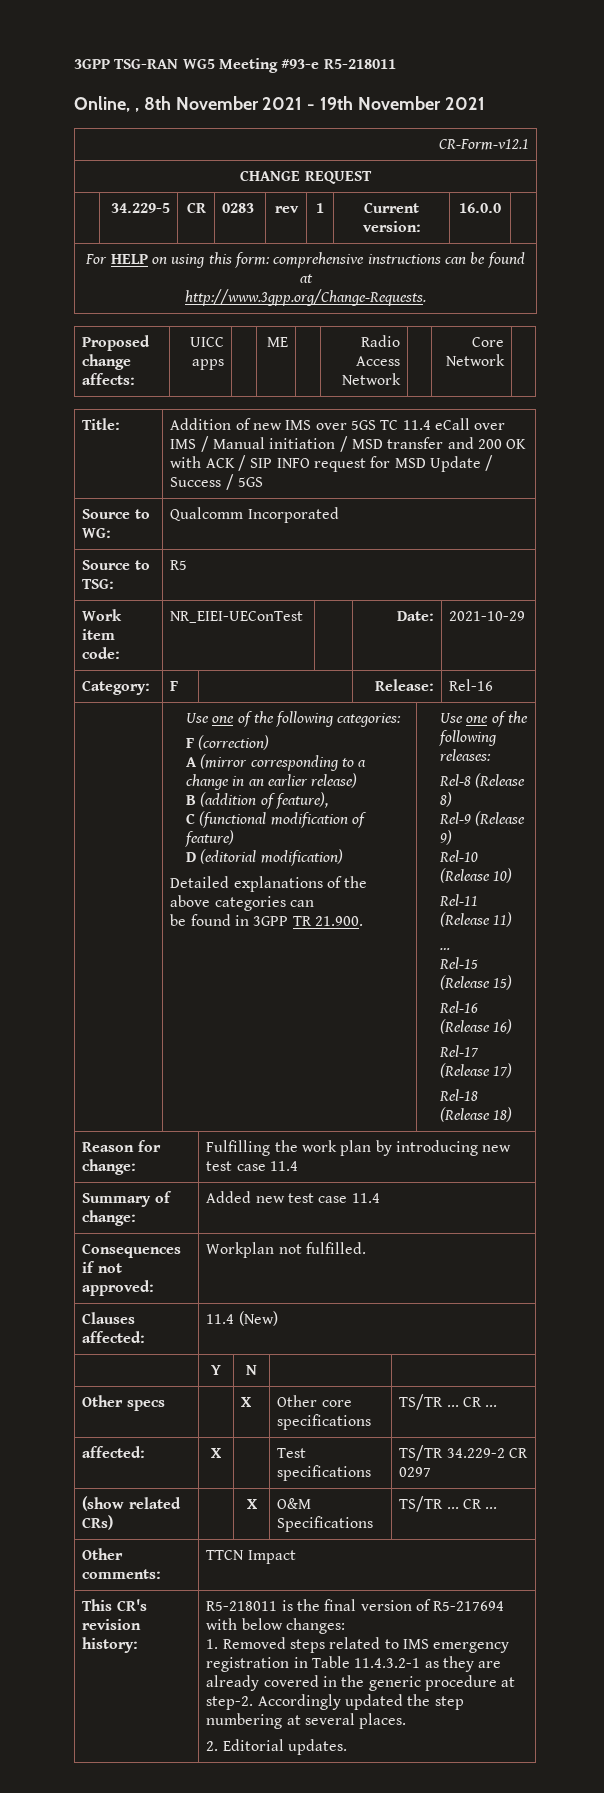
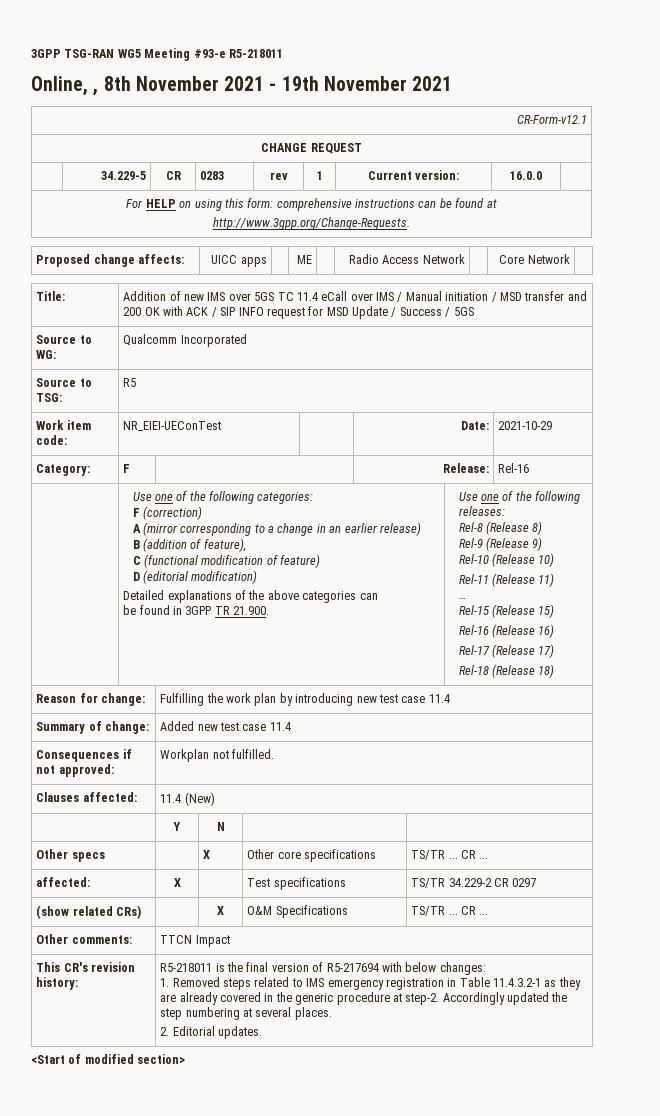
+ <Start of modified section>

